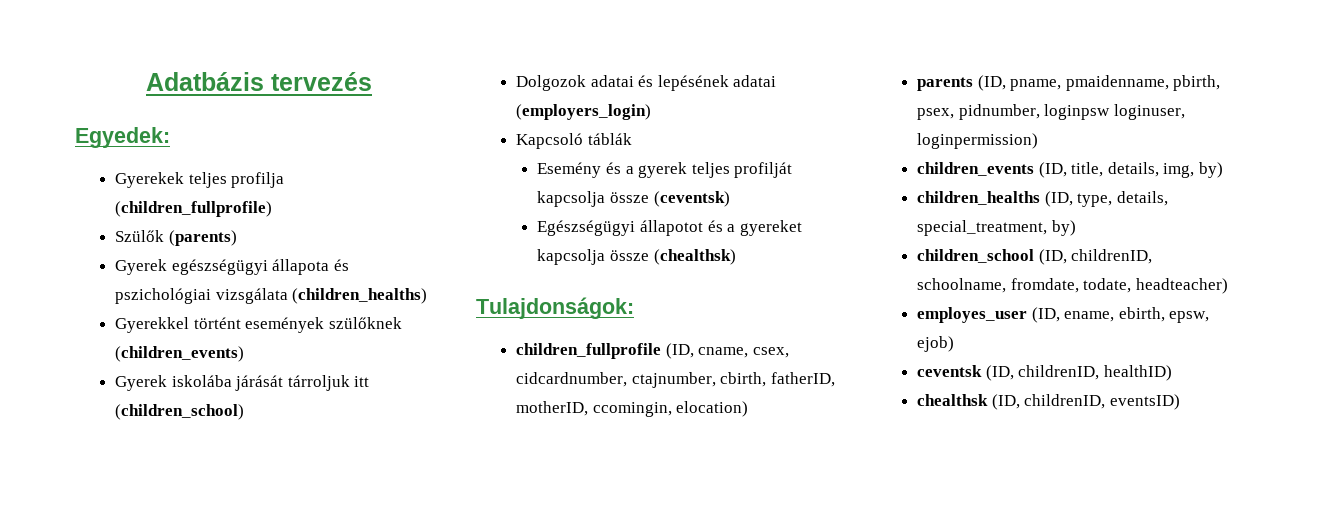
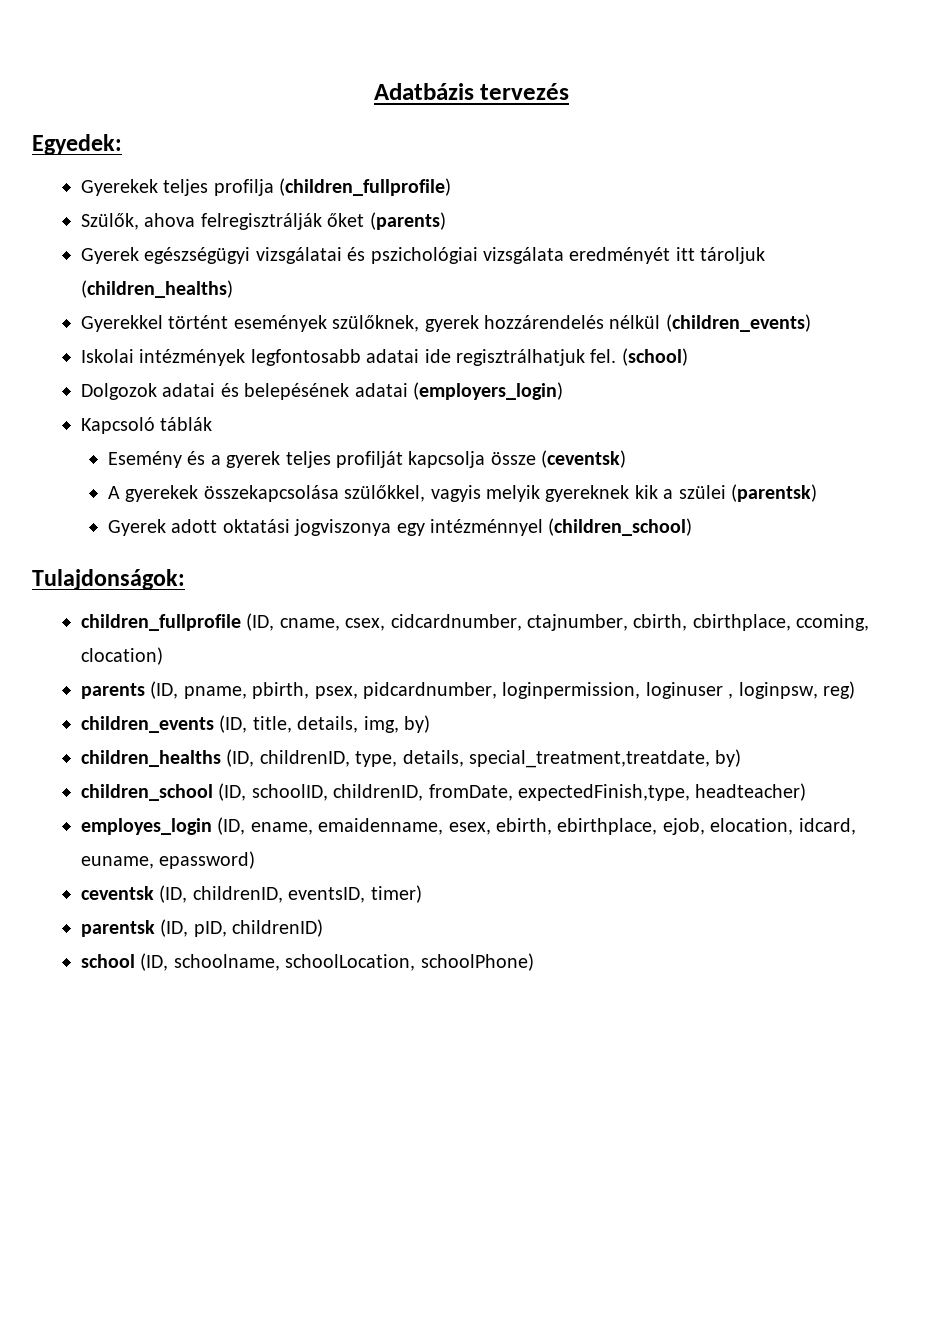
- Szülők (parents)
+ Szülők, ahova felregisztrálják őket (parents)
- Gyerek egészségügyi állapota és pszichológiai vizsgálata (children_healths)
+ Gyerek egészségügyi vizsgálatai és pszichológiai vizsgálata eredményét itt tároljuk (children_healths)
- Gyerekkel történt események szülőknek (children_events)
- Gyerek iskolába járását tárroljuk itt (children_school)
+ Gyerekkel történt események szülőknek, gyerek hozzárendelés nélkül (children_events)
+ Iskolai intézmények legfontosabb adatai ide regisztrálhatjuk fel. (school)
- Dolgozok adatai és lepésének adatai (employers_login)
+ Dolgozok adatai és belepésének adatai (employers_login)
- Egészségügyi állapotot és a gyereket kapcsolja össze (chealthsk)
+ A gyerekek összekapcsolása szülőkkel, vagyis melyik gyereknek kik a szülei (parentsk)
+ Gyerek adott oktatási jogviszonya egy intézménnyel (children_school)
- children_fullprofile (ID, cname, csex, cidcardnumber, ctajnumber, cbirth, fatherID, motherID, ccomingin, elocation)
+ children_fullprofile (ID, cname, csex, cidcardnumber, ctajnumber, cbirth, cbirthplace, ccoming, clocation)
- parents (ID, pname, pmaidenname, pbirth, psex, pidnumber, loginpsw loginuser, loginpermission)
+ parents (ID, pname, pbirth, psex, pidcardnumber, loginpermission, loginuser , loginpsw, reg)
- children_healths (ID, type, details, special_treatment, by)
+ children_healths (ID, childrenID, type, details, special_treatment,treatdate, by)
- children_school (ID, childrenID, schoolname, fromdate, todate, headteacher)
+ children_school (ID, schoolID, childrenID, fromDate, expectedFinish,type, headteacher)
- employes_user (ID, ename, ebirth, epsw, ejob)
- ceventsk (ID, childrenID, healthID)
- chealthsk (ID, childrenID, eventsID)
+ employes_login (ID, ename, emaidenname, esex, ebirth, ebirthplace, ejob, elocation, idcard, euname, epassword)
+ ceventsk (ID, childrenID, eventsID, timer)
+ parentsk (ID, pID, childrenID)
+ school (ID, schoolname, schoolLocation, schoolPhone)

